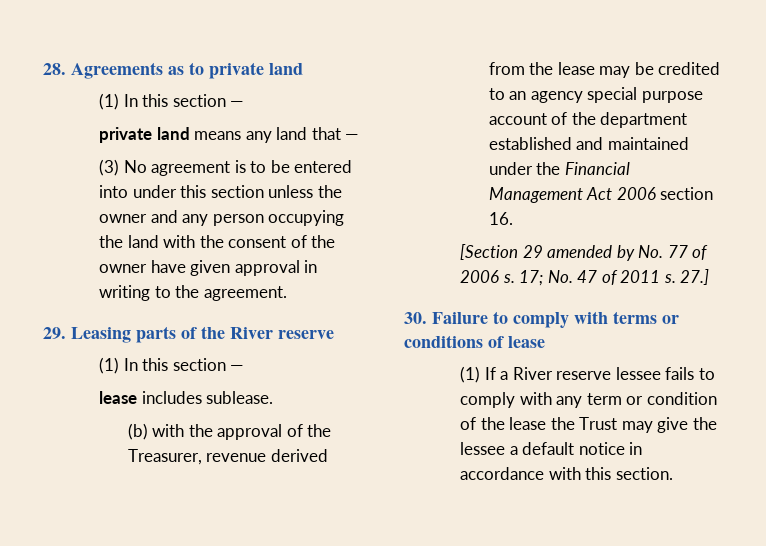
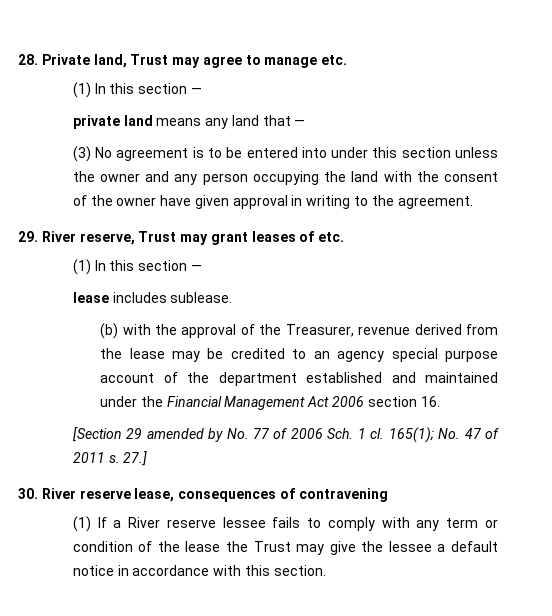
- 28. Agreements as to private land
+ 28. Private land, Trust may agree to manage etc.
- 29. Leasing parts of the River reserve
+ 29. River reserve, Trust may grant leases of etc.
- [Section 29 amended by No. 77 of 2006 s. 17; No. 47 of 2011 s.
+ [Section 29 amended by No. 77 of 2006 Sch. 1 cl. 165(1); No. 47 of 2011 s.
- 30. Failure to comply with terms or conditions of lease
+ 30. River reserve lease, consequences of contravening

